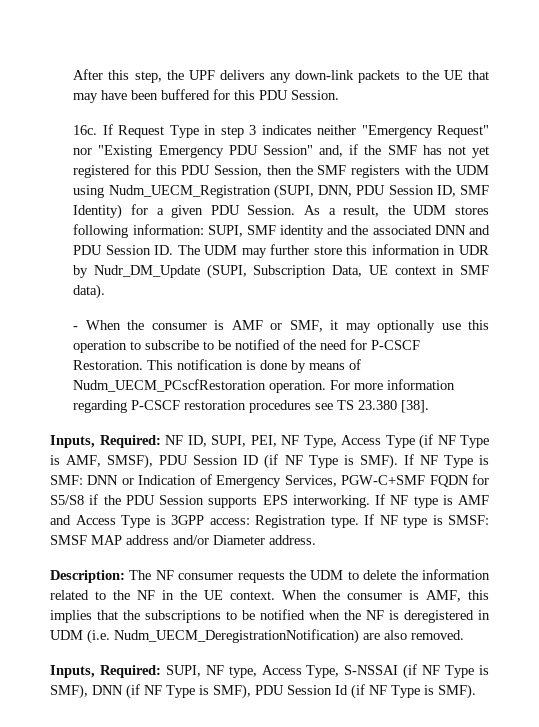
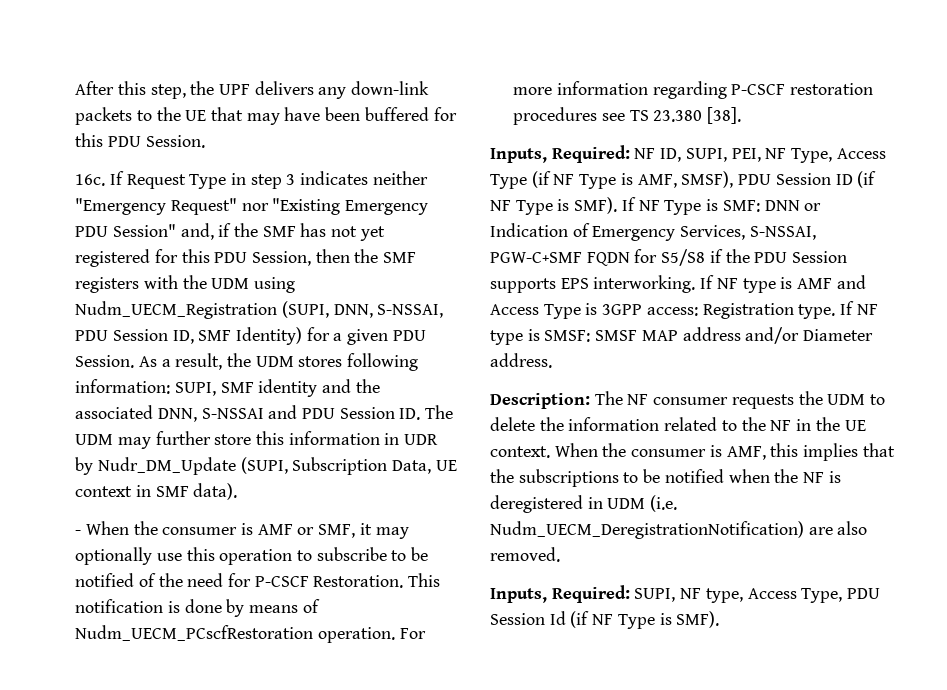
- If Request Type in step 3 indicates neither "Emergency Request" nor "Existing Emergency PDU Session" and, if the SMF has not yet registered for this PDU Session, then the SMF registers with the UDM using Nudm_UECM_Registration (SUPI, DNN, PDU Session ID, SMF Identity) for a given PDU Session.
+ If Request Type in step 3 indicates neither "Emergency Request" nor "Existing Emergency PDU Session" and, if the SMF has not yet registered for this PDU Session, then the SMF registers with the UDM using Nudm_UECM_Registration (SUPI, DNN, S-NSSAI, PDU Session ID, SMF Identity) for a given PDU Session.
- As a result, the UDM stores following information: SUPI, SMF identity and the associated DNN and PDU Session ID. The UDM may further store this information in UDR by Nudr_DM_Update (SUPI, Subscription Data, UE context in SMF data).
+ As a result, the UDM stores following information: SUPI, SMF identity and the associated DNN, S-NSSAI and PDU Session ID. The UDM may further store this information in UDR by Nudr_DM_Update (SUPI, Subscription Data, UE context in SMF data).
- If NF Type is SMF: DNN or Indication of Emergency Services, PGW-C+SMF FQDN for S5/S8 if the PDU Session supports EPS interworking.
+ If NF Type is SMF: DNN or Indication of Emergency Services, S-NSSAI, PGW-C+SMF FQDN for S5/S8 if the PDU Session supports EPS interworking.
- Inputs, Required: SUPI, NF type, Access Type, S-NSSAI (if NF Type is SMF), DNN (if NF Type is SMF), PDU Session Id (if NF Type is SMF).
+ Inputs, Required: SUPI, NF type, Access Type, PDU Session Id (if NF Type is SMF).

